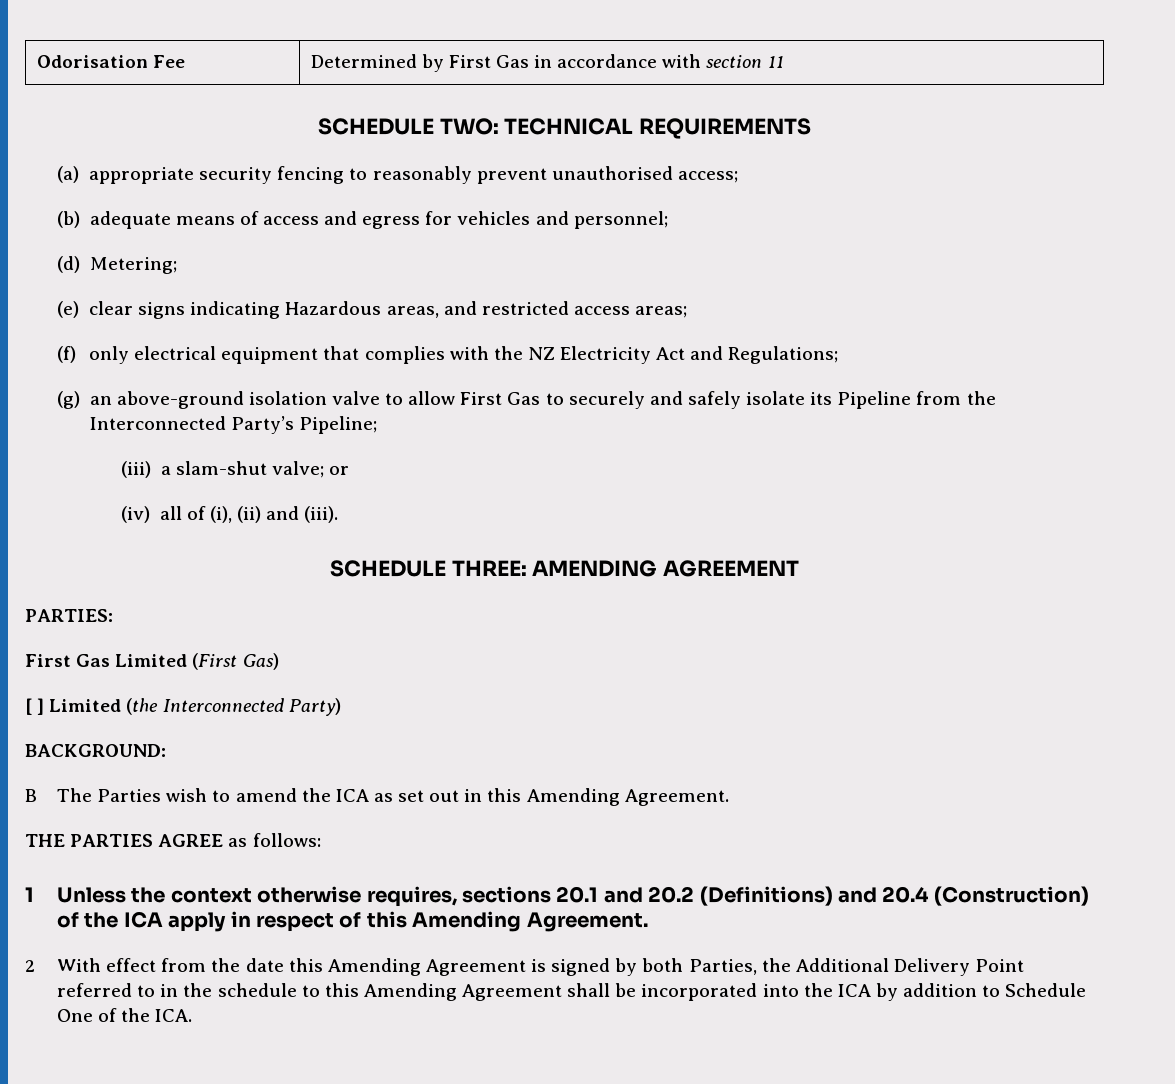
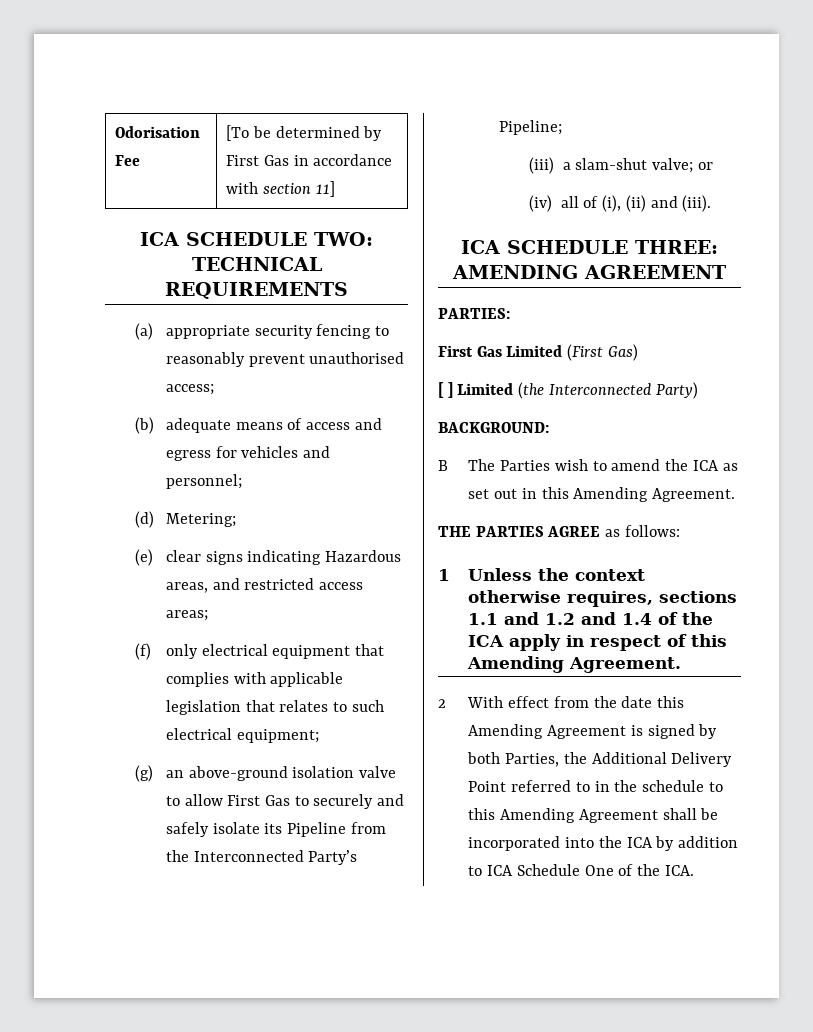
- Odorisation Fee | Determined by First Gas in accordance with section 11
- SCHEDULE TWO: TECHNICAL REQUIREMENTS
+ Odorisation Fee | [To be determined by First Gas in accordance with section 11]
+ ICA SCHEDULE TWO: TECHNICAL REQUIREMENTS
- (f) only electrical equipment that complies with the NZ Electricity Act and Regulations;
+ (f) only electrical equipment that complies with applicable legislation that relates to such electrical equipment;
- SCHEDULE THREE: AMENDING AGREEMENT
+ ICA SCHEDULE THREE: AMENDING AGREEMENT
- 1 Unless the context otherwise requires, sections 20.1 and 20.2 (Definitions) and 20.4 (Construction) of the ICA apply in respect of this Amending Agreement.
+ 1 Unless the context otherwise requires, sections 1.1 and 1.2 and 1.4 of the ICA apply in respect of this Amending Agreement.
- 2 With effect from the date this Amending Agreement is signed by both Parties, the Additional Delivery Point referred to in the schedule to this Amending Agreement shall be incorporated into the ICA by addition to Schedule One of the ICA.
+ 2 With effect from the date this Amending Agreement is signed by both Parties, the Additional Delivery Point referred to in the schedule to this Amending Agreement shall be incorporated into the ICA by addition to ICA Schedule One of the ICA.

